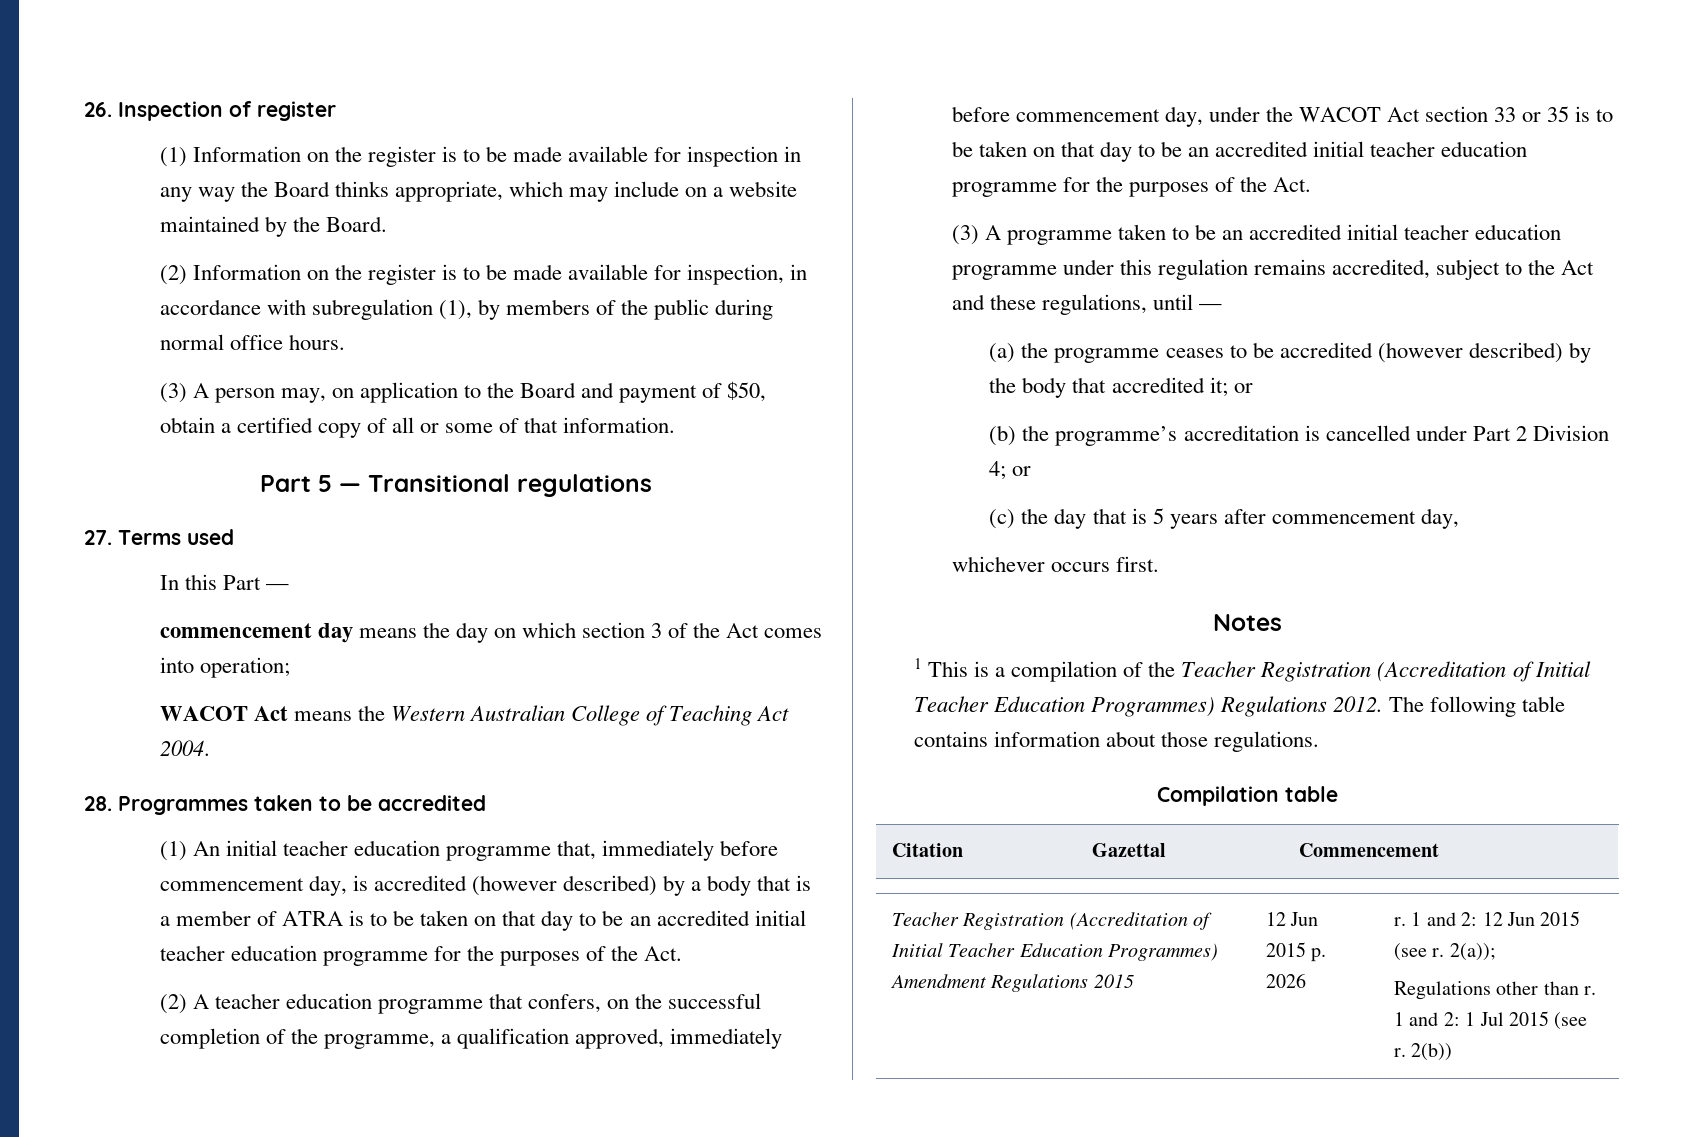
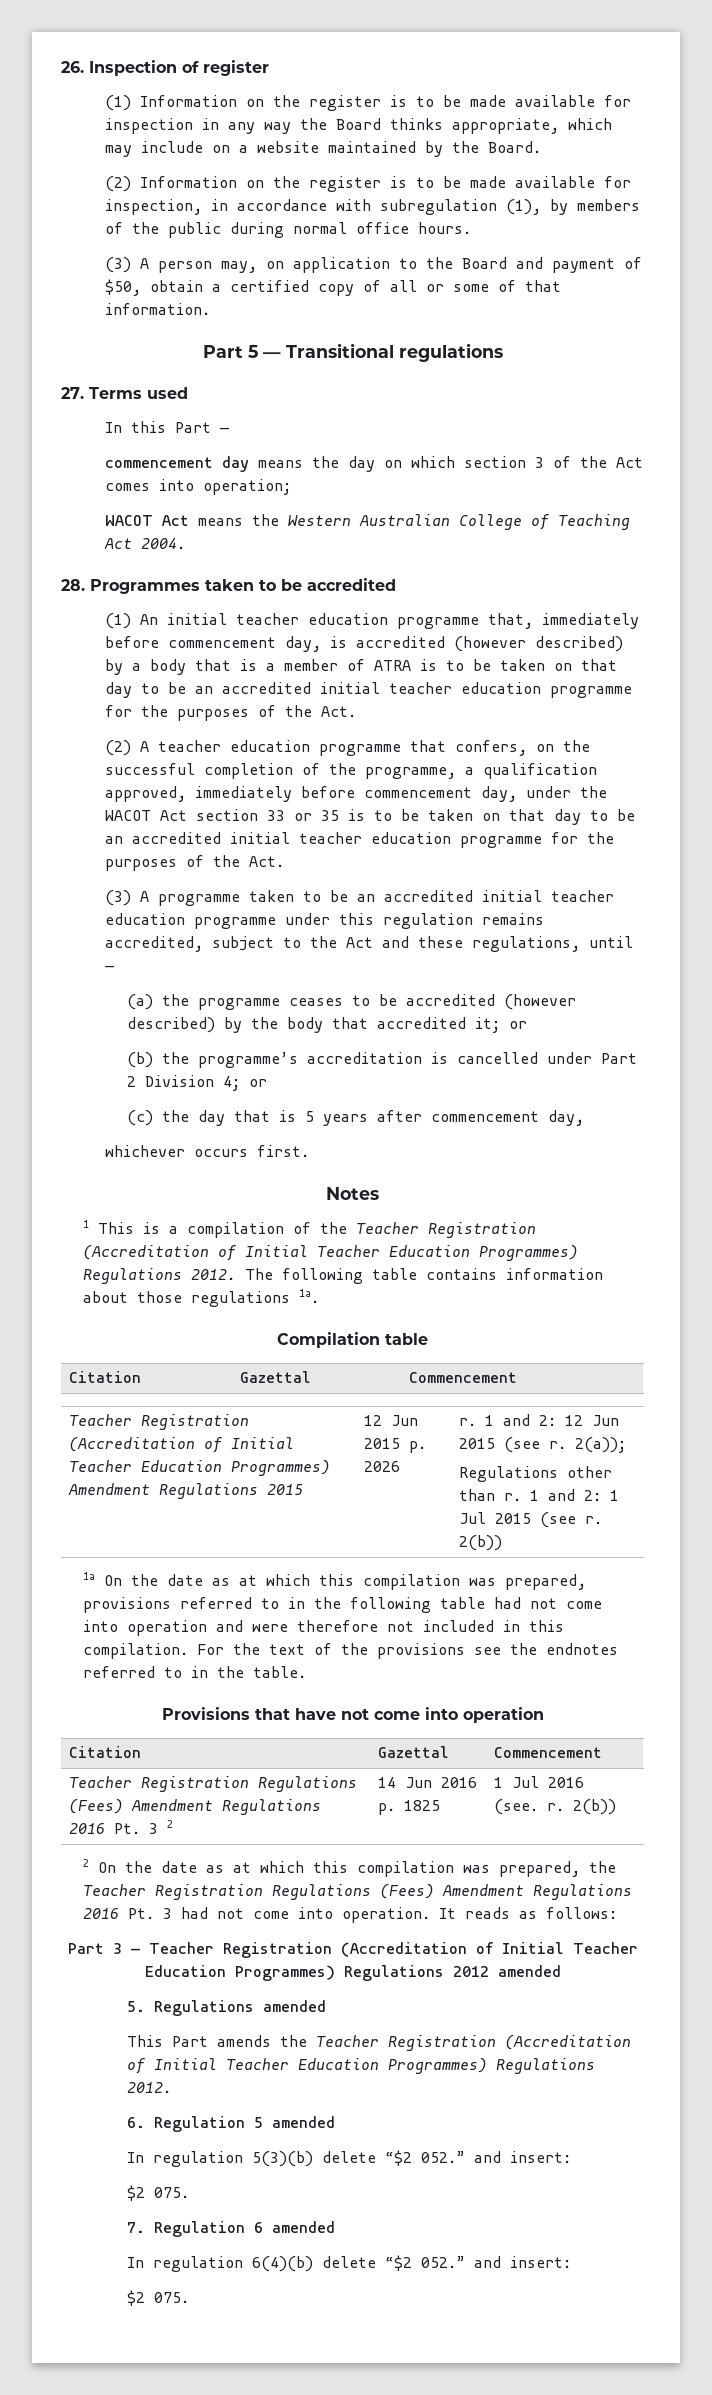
- The following table contains information about those regulations.
+ The following table contains information about those regulations 1a.
+ 1a On the date as at which this compilation was prepared, provisions referred to in the following table had not come into operation and were therefore not included in this compilation. For the text of the provisions see the endnotes referred to in the table.
+ Provisions that have not come into operation
+ Citation | Gazettal | Commencement
+ Teacher Registration Regulations (Fees) Amendment Regulations 2016 Pt. 3 2 | 14 Jun 2016 p. 1825 | 1 Jul 2016 (see. r. 2(b))
+ 2 On the date as at which this compilation was prepared, the Teacher Registration Regulations (Fees) Amendment Regulations 2016 Pt. 3 had not come into operation. It reads as follows:
+ Part 3 — Teacher Registration (Accreditation of Initial Teacher Education Programmes) Regulations 2012 amended
+ 5. Regulations amended
+ This Part amends the Teacher Registration (Accreditation of Initial Teacher Education Programmes) Regulations 2012.
+ 6. Regulation 5 amended
+ In regulation 5(3)(b) delete “$2 052.” and insert:
+ $2 075.
+ 7. Regulation 6 amended
+ In regulation 6(4)(b) delete “$2 052.” and insert:
+ $2 075.

